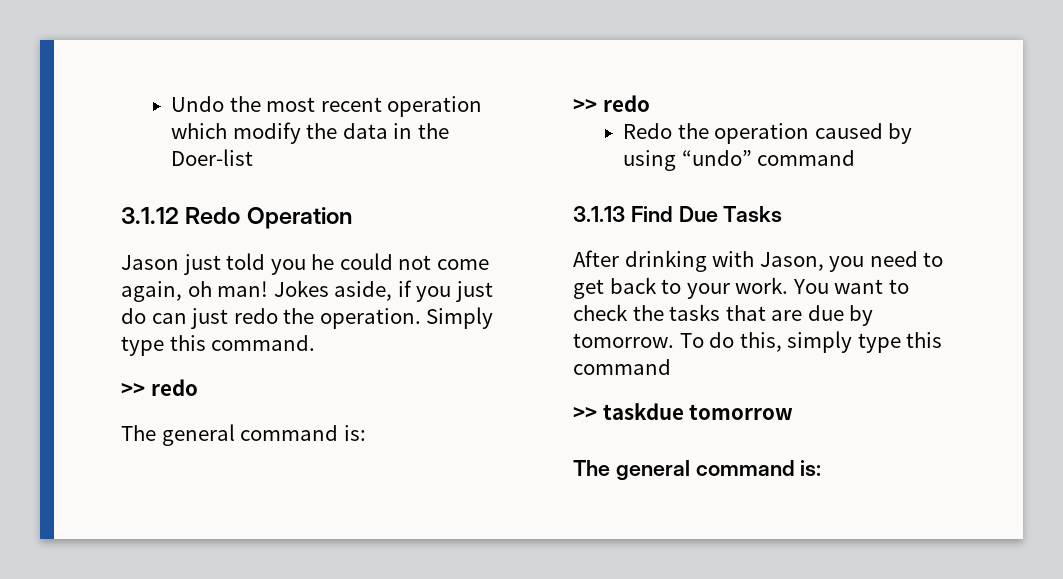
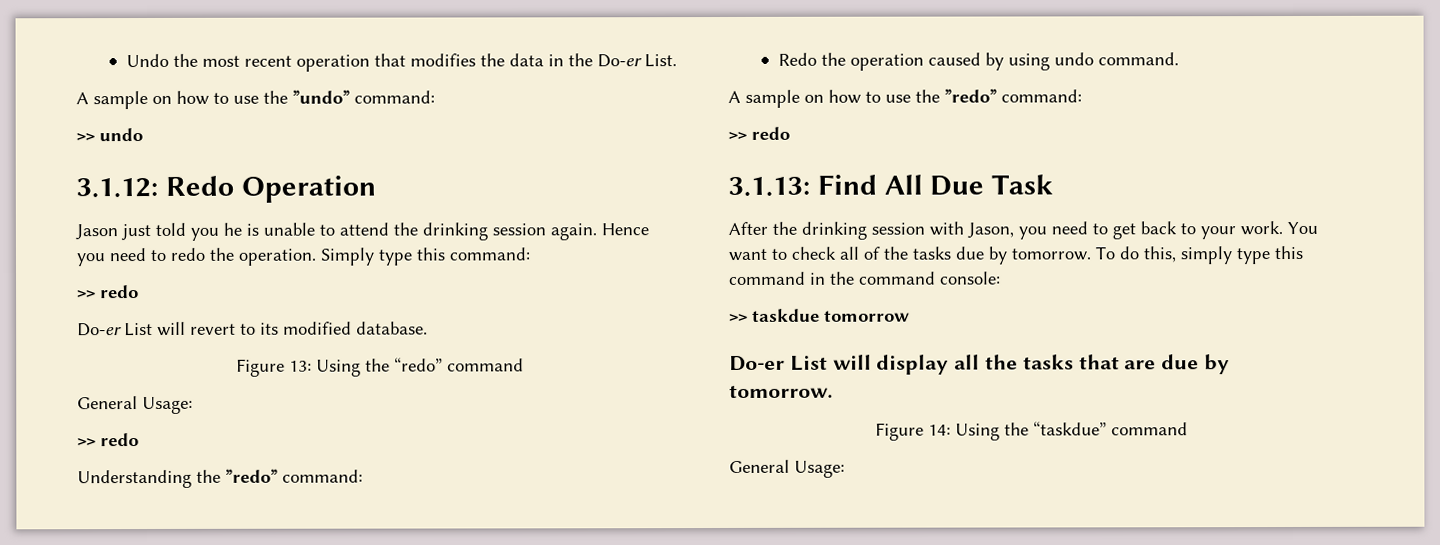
- Undo the most recent operation which modify the data in the Doer-list
- 3.1.12 Redo Operation
+ Undo the most recent operation that modifies the data in the Do-er List.
+ A sample on how to use the ”undo” command:
+ >> undo
+ 3.1.12: Redo Operation
- Jason just told you he could not come again, oh man! Jokes aside, if you just do can just redo the operation.
+ Jason just told you he is unable to attend the drinking session again. Hence you need to redo the operation.
- Simply type this command.
+ Simply type this command:
  >> redo
- The general command is:
+ Do-er List will revert to its modified database.
+ Figure 13: Using the “redo” command
+ General Usage:
  >> redo
+ Understanding the ”redo” command:
- Redo the operation caused by using “undo” command
- 3.1.13 Find Due Tasks
- After drinking with Jason, you need to get back to your work.
+ Redo the operation caused by using undo command.
+ A sample on how to use the ”redo” command:
+ >> redo
+ 3.1.13: Find All Due Task
+ After the drinking session with Jason, you need to get back to your work.
- You want to check the tasks that are due by tomorrow.
+ You want to check all of the tasks due by tomorrow.
- To do this, simply type this command
+ To do this, simply type this command in the command console:
  >> taskdue tomorrow
- The general command is:
+ Do-er List will display all the tasks that are due by tomorrow.
+ Figure 14: Using the “taskdue” command
+ General Usage:

